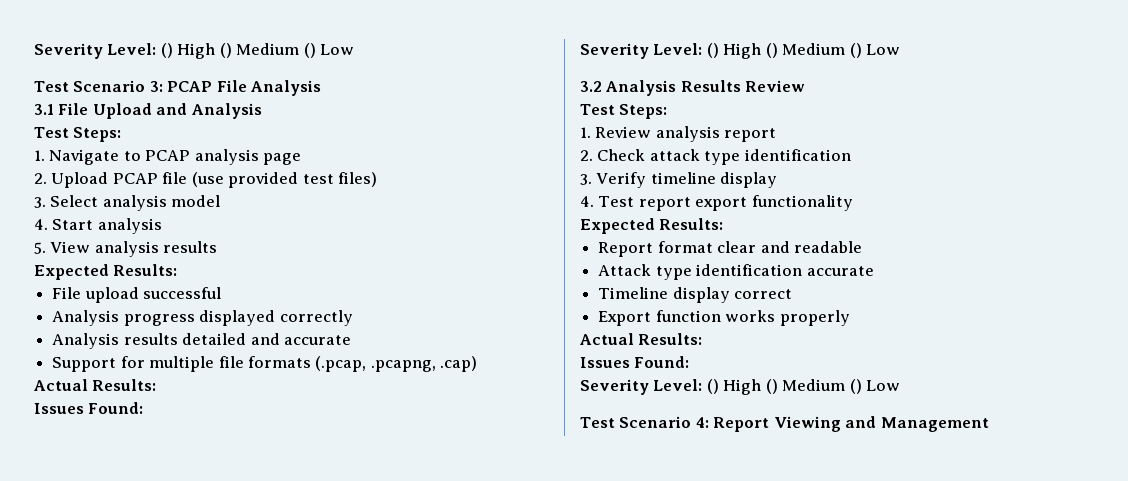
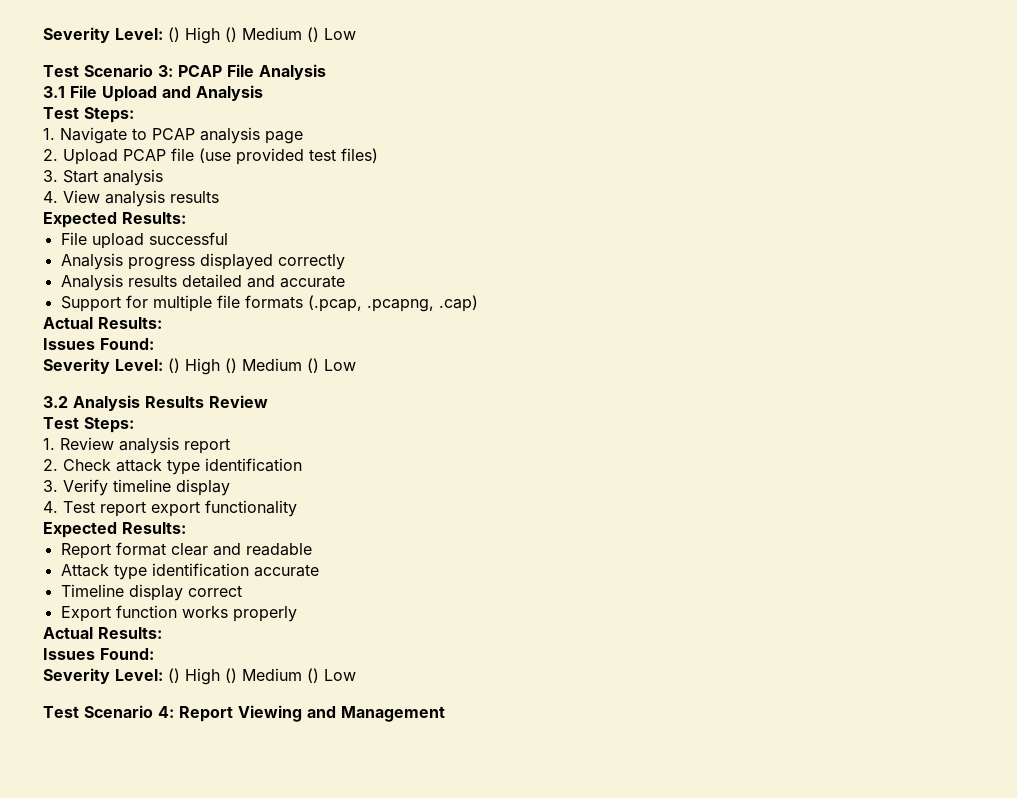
- 3. Select analysis model
- 4. Start analysis
+ 3. Start analysis
- 5. View analysis results
+ 4. View analysis results

